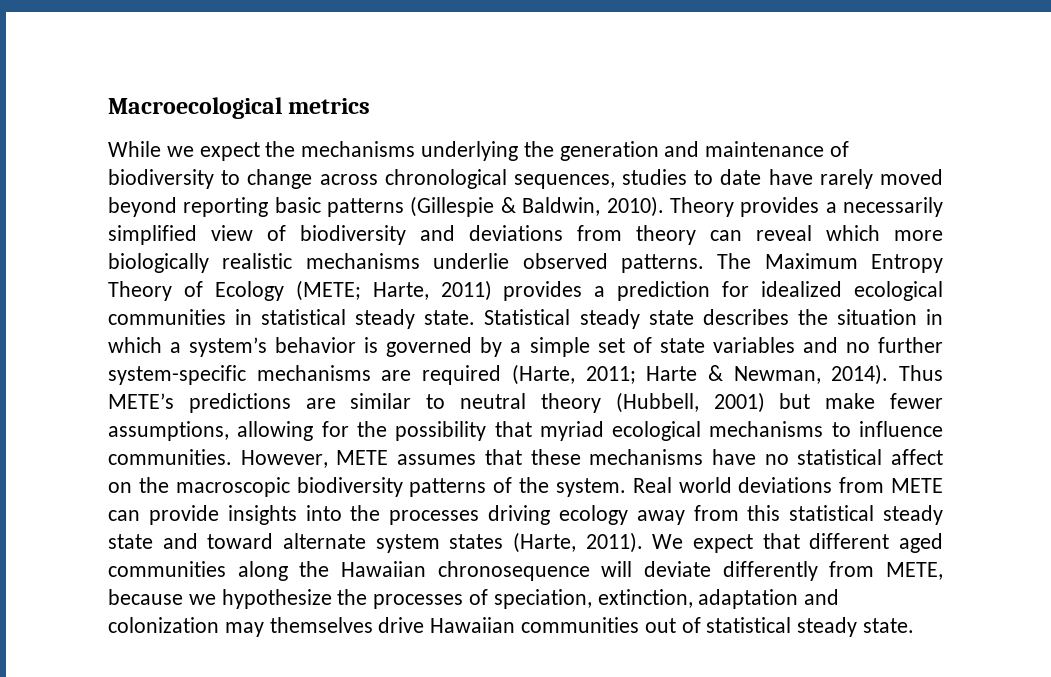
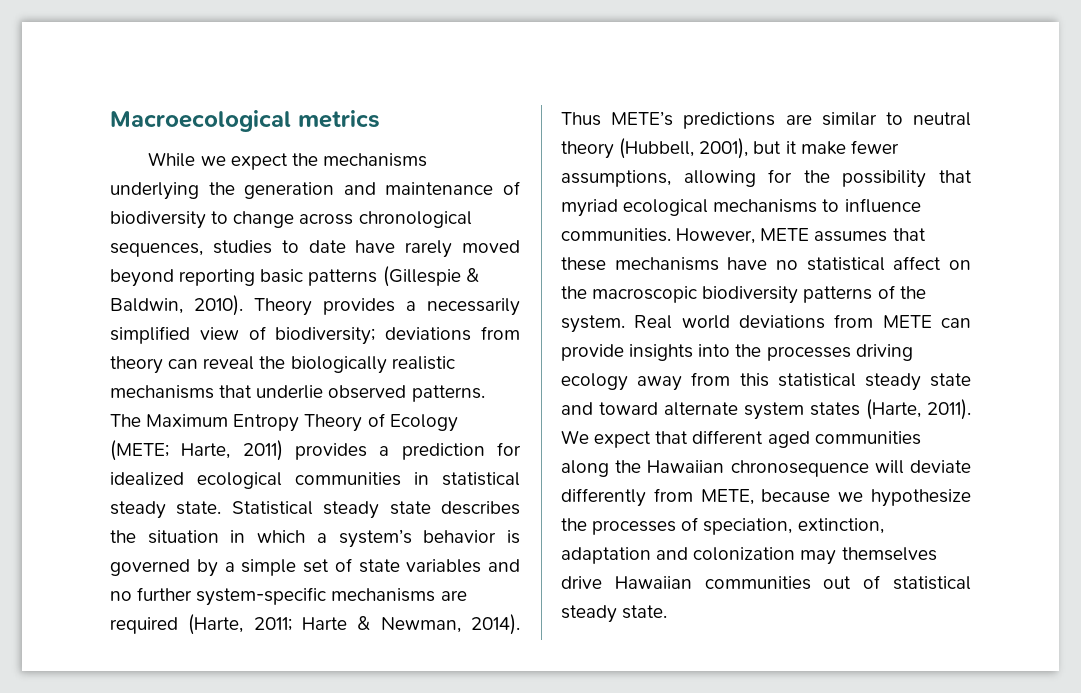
- Theory provides a necessarily simplified view of biodiversity and deviations from theory can reveal which more biologically realistic mechanisms underlie observed patterns.
+ Theory provides a necessarily simplified view of biodiversity; deviations from theory can reveal the biologically realistic mechanisms that underlie observed patterns.
- Thus METE’s predictions are similar to neutral theory (Hubbell, 2001) but make fewer assumptions, allowing for the possibility that myriad ecological mechanisms to influence communities.
+ Thus METE’s predictions are similar to neutral theory (Hubbell, 2001), but it make fewer assumptions, allowing for the possibility that myriad ecological mechanisms to influence communities.

